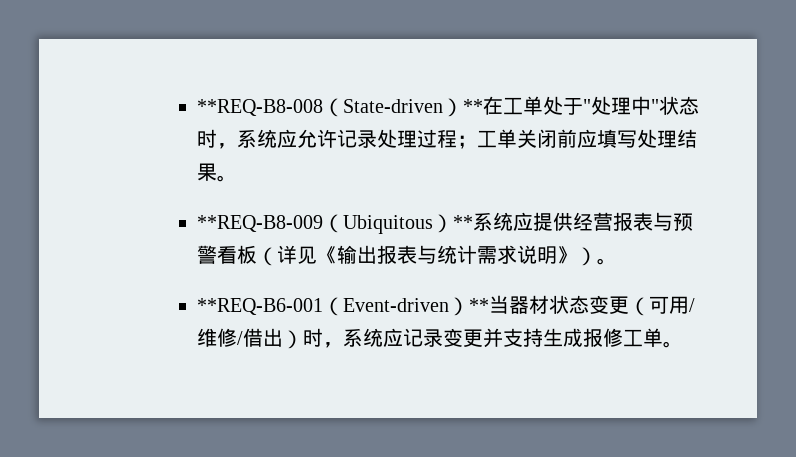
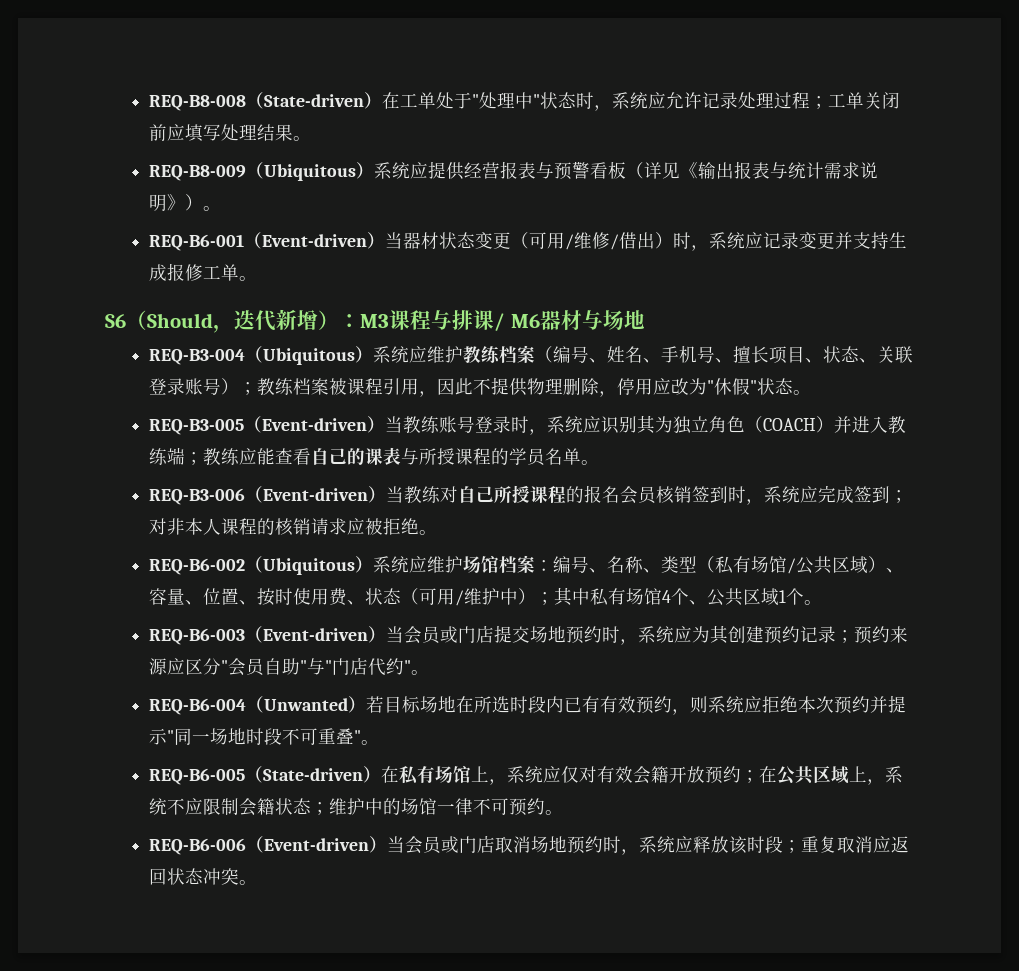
- **REQ-B8-008（State-driven）**在工单处于"处理中"状态时，系统应允许记录处理过程；工单关闭前应填写处理结果。
+ REQ-B8-008（State-driven）在工单处于"处理中"状态时，系统应允许记录处理过程；工单关闭前应填写处理结果。
- **REQ-B8-009（Ubiquitous）**系统应提供经营报表与预警看板（详见《输出报表与统计需求说明》）。
+ REQ-B8-009（Ubiquitous）系统应提供经营报表与预警看板（详见《输出报表与统计需求说明》）。
- **REQ-B6-001（Event-driven）**当器材状态变更（可用/维修/借出）时，系统应记录变更并支持生成报修工单。
+ REQ-B6-001（Event-driven）当器材状态变更（可用/维修/借出）时，系统应记录变更并支持生成报修工单。
+ S6（Should，迭代新增）：M3课程与排课/ M6器材与场地
+ REQ-B3-004（Ubiquitous）系统应维护教练档案（编号、姓名、手机号、擅长项目、状态、关联登录账号）；教练档案被课程引用，因此不提供物理删除，停用应改为"休假"状态。
+ REQ-B3-005（Event-driven）当教练账号登录时，系统应识别其为独立角色（COACH）并进入教练端；教练应能查看自己的课表与所授课程的学员名单。
+ REQ-B3-006（Event-driven）当教练对自己所授课程的报名会员核销签到时，系统应完成签到；对非本人课程的核销请求应被拒绝。
+ REQ-B6-002（Ubiquitous）系统应维护场馆档案：编号、名称、类型（私有场馆/公共区域）、容量、位置、按时使用费、状态（可用/维护中）；其中私有场馆4个、公共区域1个。
+ REQ-B6-003（Event-driven）当会员或门店提交场地预约时，系统应为其创建预约记录；预约来源应区分"会员自助"与"门店代约"。
+ REQ-B6-004（Unwanted）若目标场地在所选时段内已有有效预约，则系统应拒绝本次预约并提示"同一场地时段不可重叠"。
+ REQ-B6-005（State-driven）在私有场馆上，系统应仅对有效会籍开放预约；在公共区域上，系统不应限制会籍状态；维护中的场馆一律不可预约。
+ REQ-B6-006（Event-driven）当会员或门店取消场地预约时，系统应释放该时段；重复取消应返回状态冲突。

